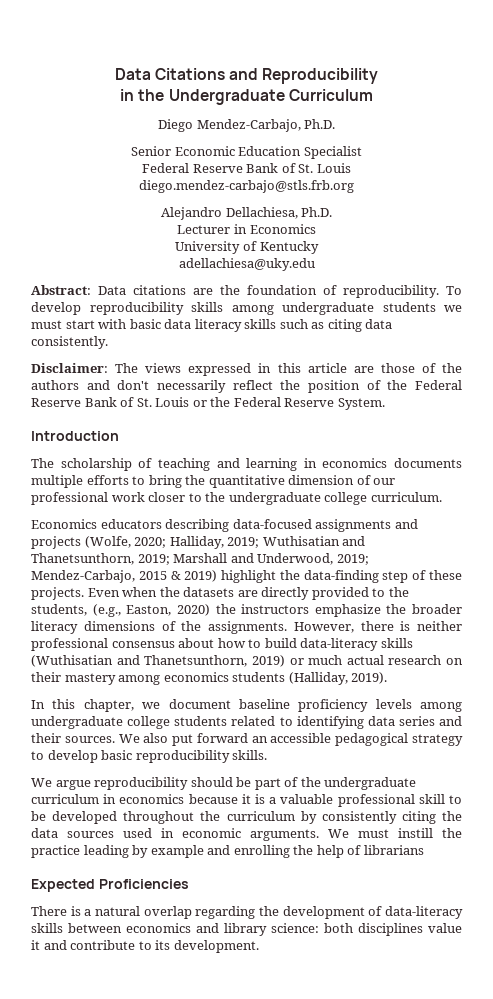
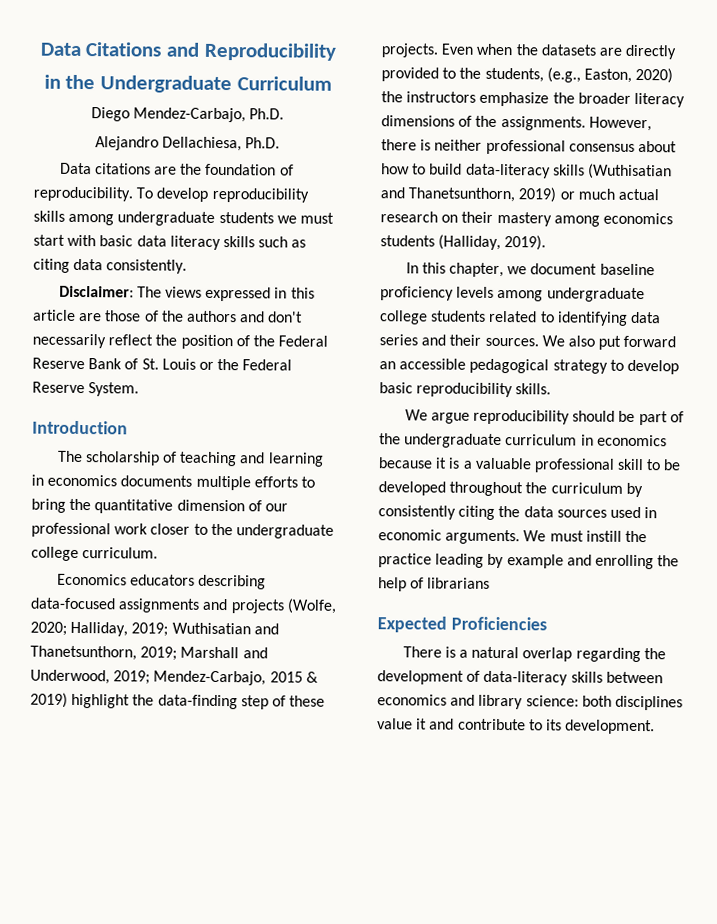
- Senior Economic Education Specialist
- Federal Reserve Bank of St. Louis
- diego.mendez-carbajo@stls.frb.org
  Alejandro Dellachiesa, Ph.D.
- Lecturer in Economics
- University of Kentucky
- adellachiesa@uky.edu
- Abstract: Data citations are the foundation of reproducibility.
+ Data citations are the foundation of reproducibility.

